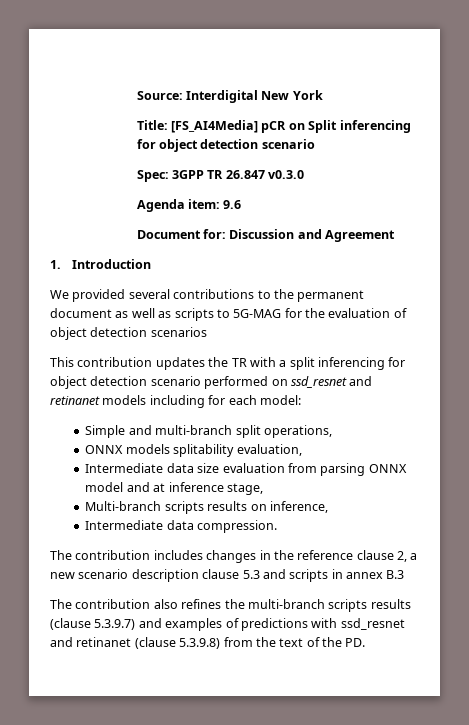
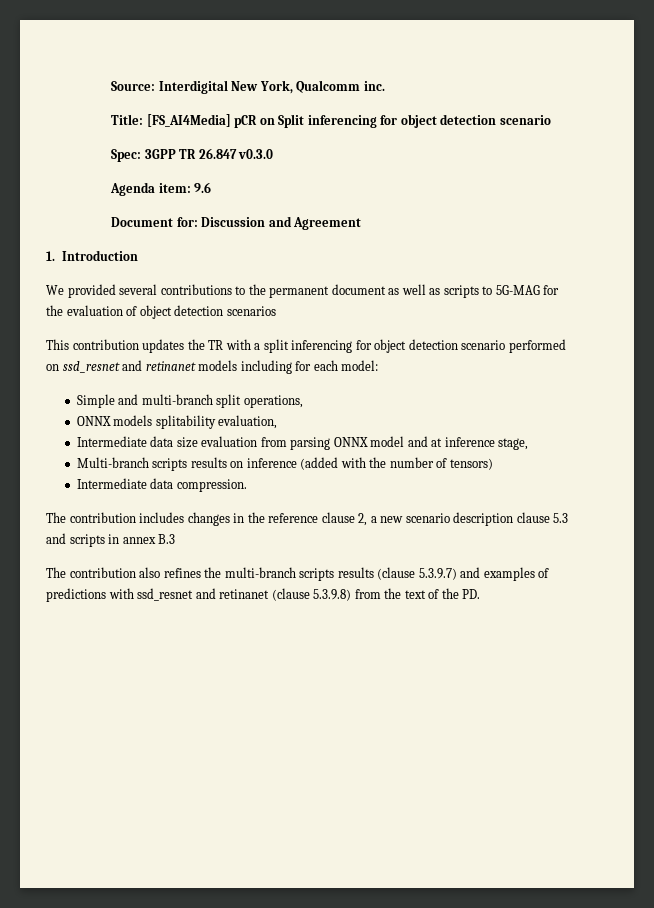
- Source: Interdigital New York
+ Source: Interdigital New York, Qualcomm inc.
- Multi-branch scripts results on inference,
+ Multi-branch scripts results on inference (added with the number of tensors)

